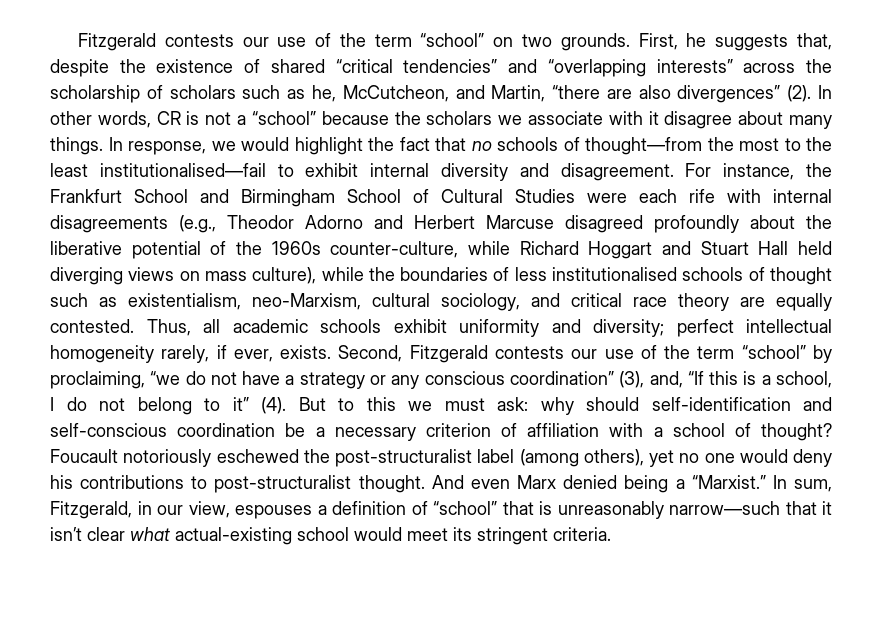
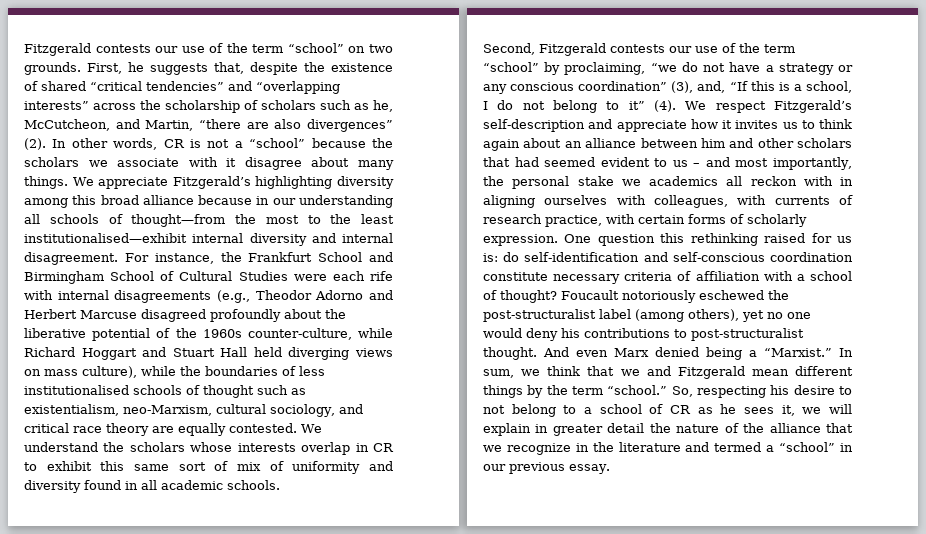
- In response, we would highlight the fact that no schools of thought—from the most to the least institutionalised—fail to exhibit internal diversity and disagreement.
+ We appreciate Fitzgerald’s highlighting diversity among this broad alliance because in our understanding all schools of thought—from the most to the least institutionalised—exhibit internal diversity and internal disagreement.
- Thus, all academic schools exhibit uniformity and diversity; perfect intellectual homogeneity rarely, if ever, exists. Second, Fitzgerald contests our use of the term “school” by proclaiming, “we do not have a strategy or any conscious coordination” (3), and, “If this is a school, I do not belong to it” (4).
+ We understand the scholars whose interests overlap in CR to exhibit this same sort of mix of uniformity and diversity found in all academic schools.
+ Second, Fitzgerald contests our use of the term “school” by proclaiming, “we do not have a strategy or any conscious coordination” (3), and, “If this is a school, I do not belong to it” (4).
- But to this we must ask: why should self-identification and self-conscious coordination be a necessary criterion of affiliation with a school of thought?
+ We respect Fitzgerald’s self-description and appreciate how it invites us to think again about an alliance between him and other scholars that had seemed evident to us – and most importantly, the personal stake we academics all reckon with in aligning ourselves with colleagues, with currents of research practice, with certain forms of scholarly expression. One question this rethinking raised for us is: do self-identification and self-conscious coordination constitute necessary criteria of affiliation with a school of thought?
- In sum, Fitzgerald, in our view, espouses a definition of “school” that is unreasonably narrow—such that it isn’t clear what actual-existing school would meet its stringent criteria.
+ In sum, we think that we and Fitzgerald mean different things by the term “school.” So, respecting his desire to not belong to a school of CR as he sees it, we will explain in greater detail the nature of the alliance that we recognize in the literature and termed a “school” in our previous essay.

